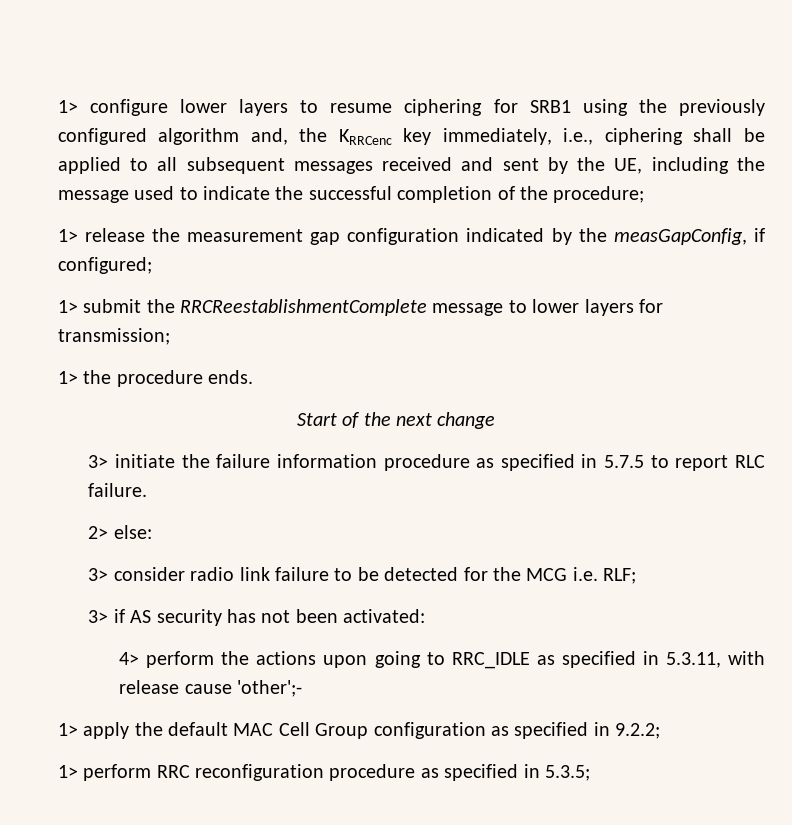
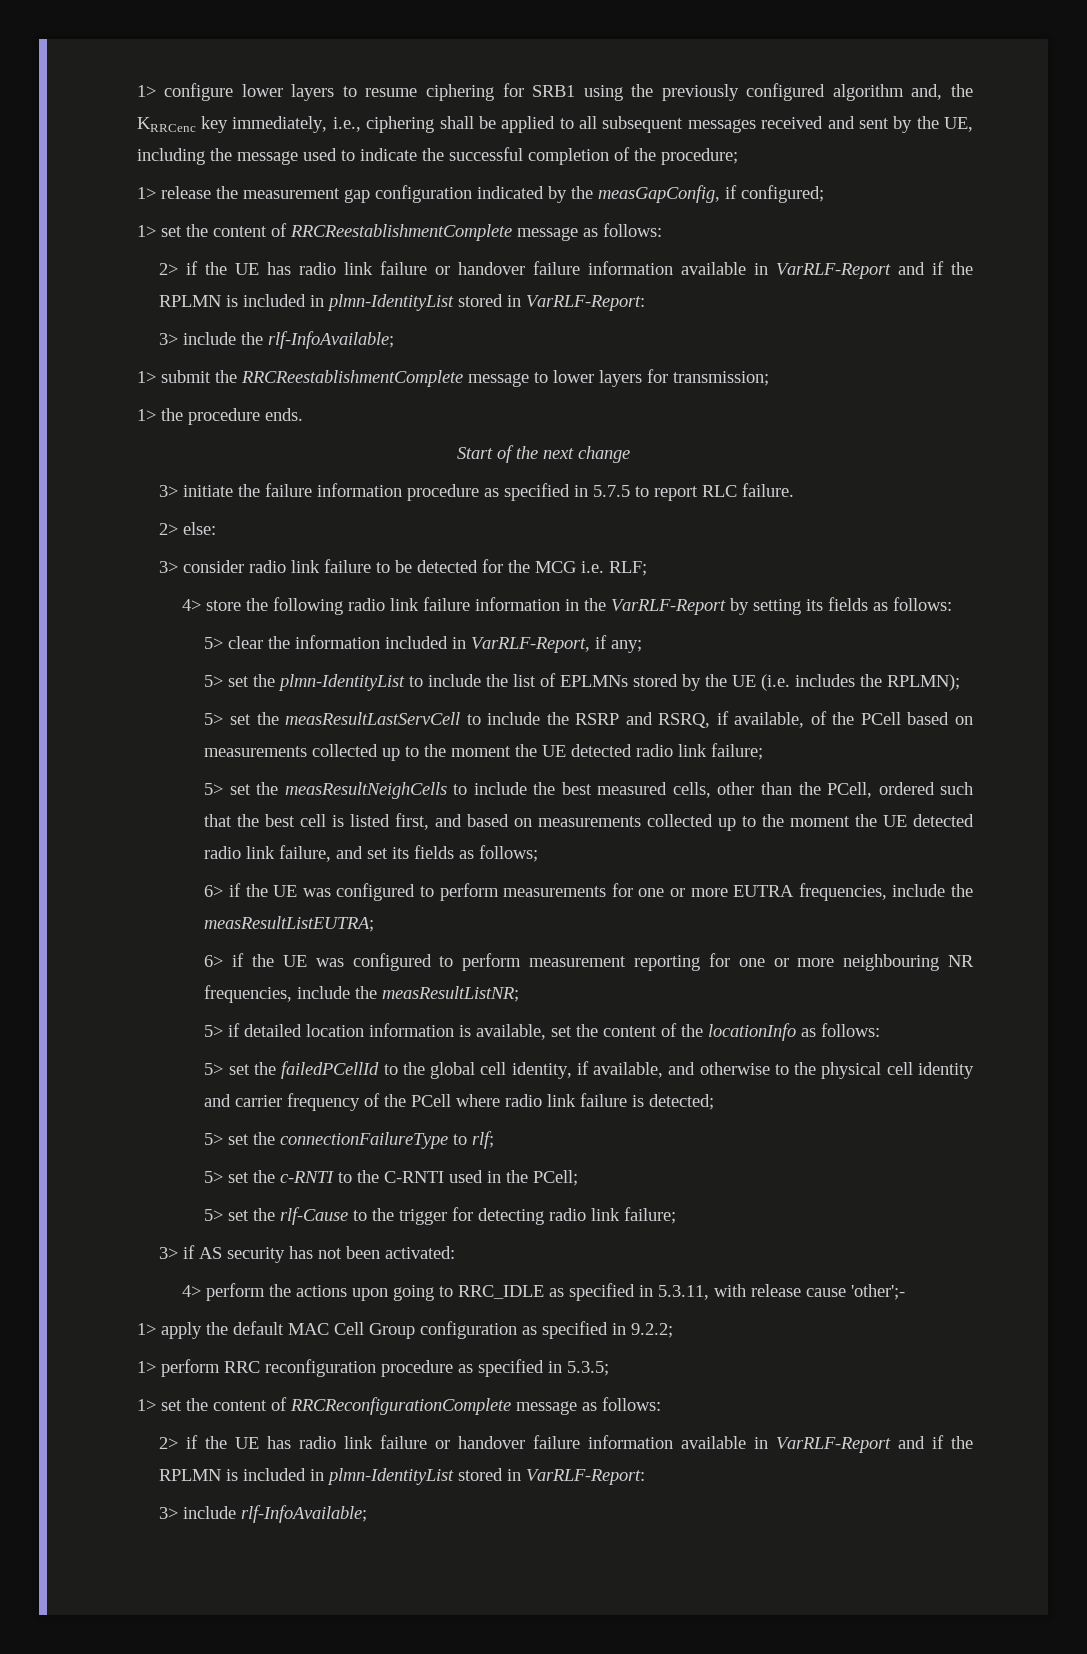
+ 1> set the content of RRCReestablishmentComplete message as follows:
+ 2> if the UE has radio link failure or handover failure information available in VarRLF-Report and if the RPLMN is included in plmn-IdentityList stored in VarRLF-Report:
+ 3> include the rlf-InfoAvailable;
+ 4> store the following radio link failure information in the VarRLF-Report by setting its fields as follows:
+ 5> clear the information included in VarRLF-Report, if any;
+ 5> set the plmn-IdentityList to include the list of EPLMNs stored by the UE (i.e. includes the RPLMN);
+ 5> set the measResultLastServCell to include the RSRP and RSRQ, if available, of the PCell based on measurements collected up to the moment the UE detected radio link failure;
+ 5> set the measResultNeighCells to include the best measured cells, other than the PCell, ordered such that the best cell is listed first, and based on measurements collected up to the moment the UE detected radio link failure, and set its fields as follows;
+ 6> if the UE was configured to perform measurements for one or more EUTRA frequencies, include the measResultListEUTRA;
+ 6> if the UE was configured to perform measurement reporting for one or more neighbouring NR frequencies, include the measResultListNR;
+ 5> if detailed location information is available, set the content of the locationInfo as follows:
+ 5> set the failedPCellId to the global cell identity, if available, and otherwise to the physical cell identity and carrier frequency of the PCell where radio link failure is detected;
+ 5> set the connectionFailureType to rlf;
+ 5> set the c-RNTI to the C-RNTI used in the PCell;
+ 5> set the rlf-Cause to the trigger for detecting radio link failure;
+ 1> set the content of RRCReconfigurationComplete message as follows:
+ 2> if the UE has radio link failure or handover failure information available in VarRLF-Report and if the RPLMN is included in plmn-IdentityList stored in VarRLF-Report:
+ 3> include rlf-InfoAvailable;

